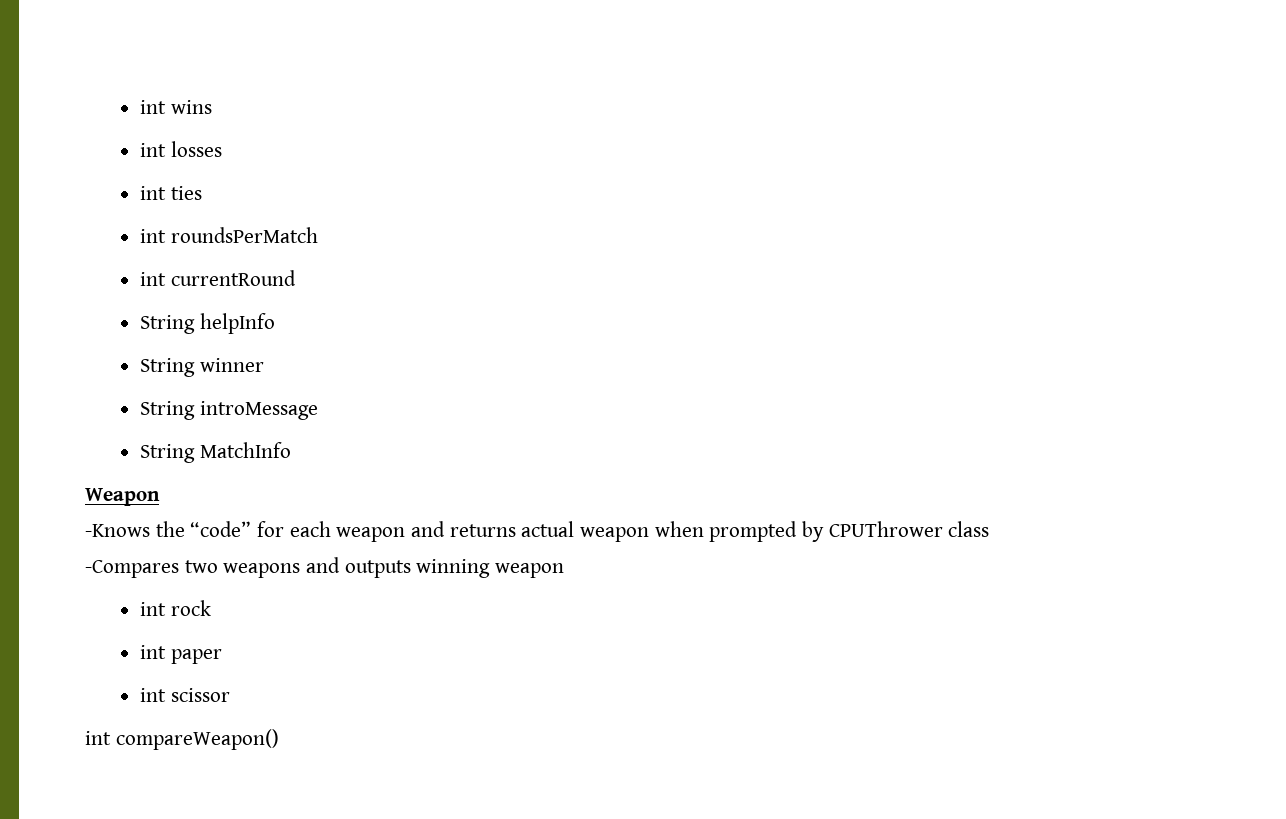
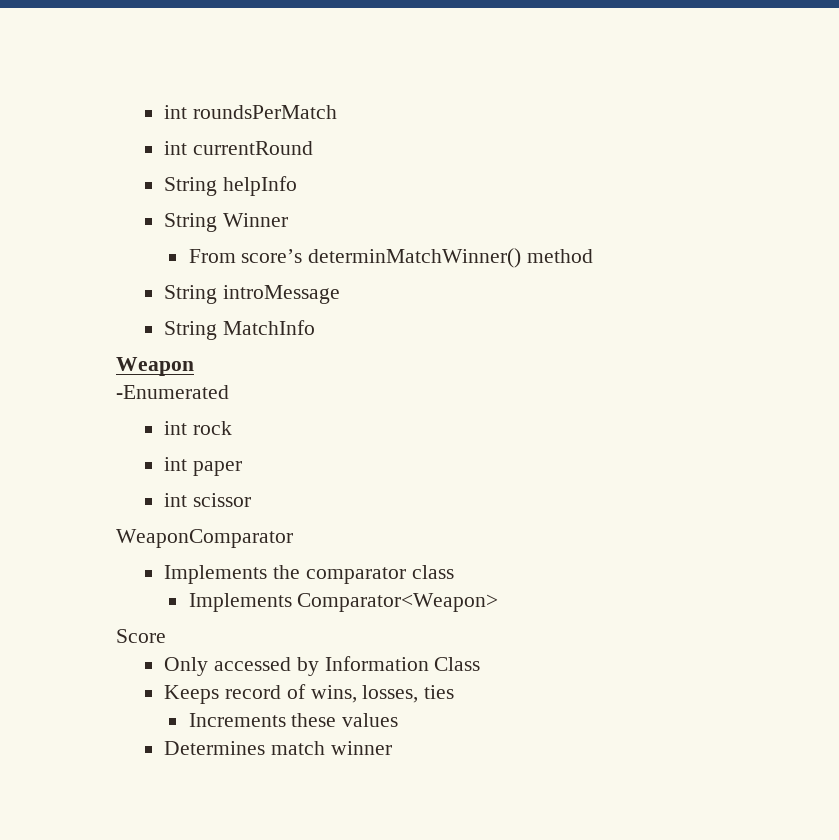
- int wins
- int losses
- int ties
- String winner
+ String Winner
+ From score’s determinMatchWinner() method
- -Knows the “code” for each weapon and returns actual weapon when prompted by CPUThrower class
- -Compares two weapons and outputs winning weapon
+ -Enumerated
- int compareWeapon()
+ WeaponComparator
+ Implements the comparator class
+ Implements Comparator<Weapon>
+ Score
+ Only accessed by Information Class
+ Keeps record of wins, losses, ties
+ Increments these values
+ Determines match winner

